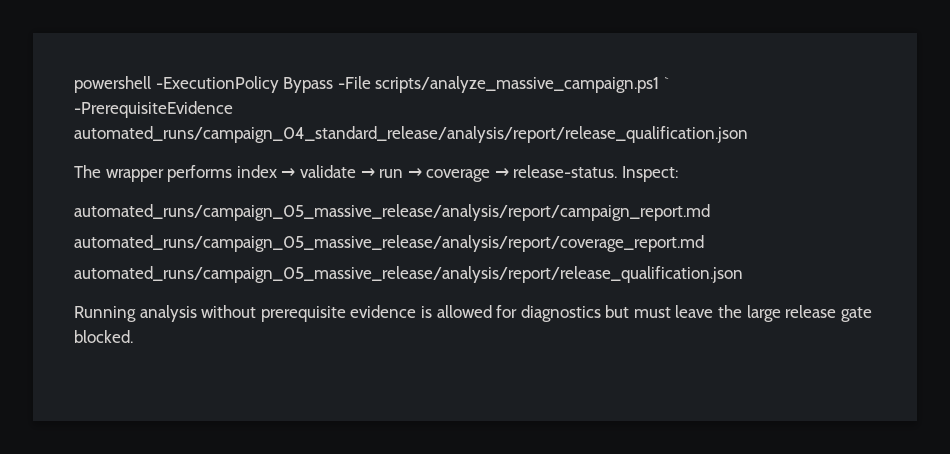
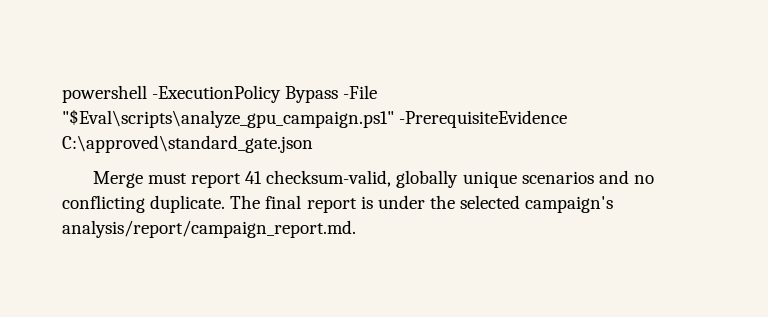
- powershell -ExecutionPolicy Bypass -File scripts/analyze_massive_campaign.ps1 `
- -PrerequisiteEvidence automated_runs/campaign_04_standard_release/analysis/report/release_qualification.json
- The wrapper performs index → validate → run → coverage → release-status. Inspect:
- automated_runs/campaign_05_massive_release/analysis/report/campaign_report.md
- automated_runs/campaign_05_massive_release/analysis/report/coverage_report.md
- automated_runs/campaign_05_massive_release/analysis/report/release_qualification.json
- Running analysis without prerequisite evidence is allowed for diagnostics but must leave the large release gate blocked.
+ powershell -ExecutionPolicy Bypass -File "$Eval\scripts\analyze_gpu_campaign.ps1" -PrerequisiteEvidence C:\approved\standard_gate.json
+ Merge must report 41 checksum-valid, globally unique scenarios and no conflicting duplicate. The final report is under the selected campaign's analysis/report/campaign_report.md.

